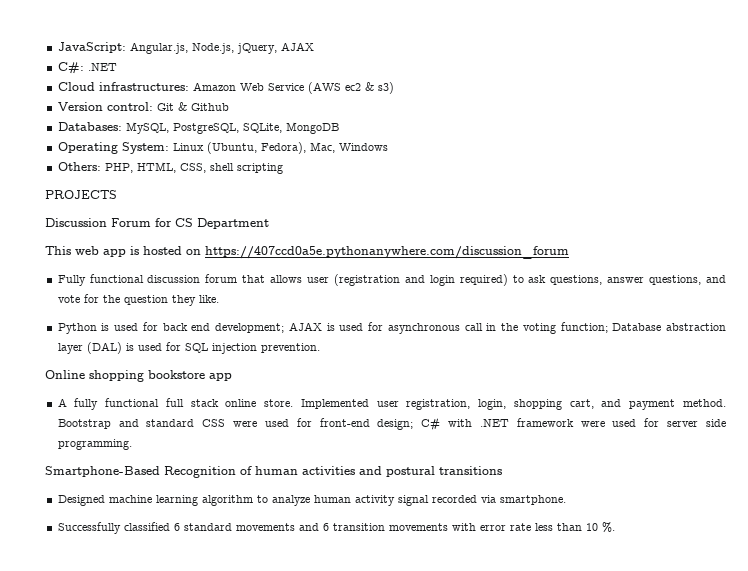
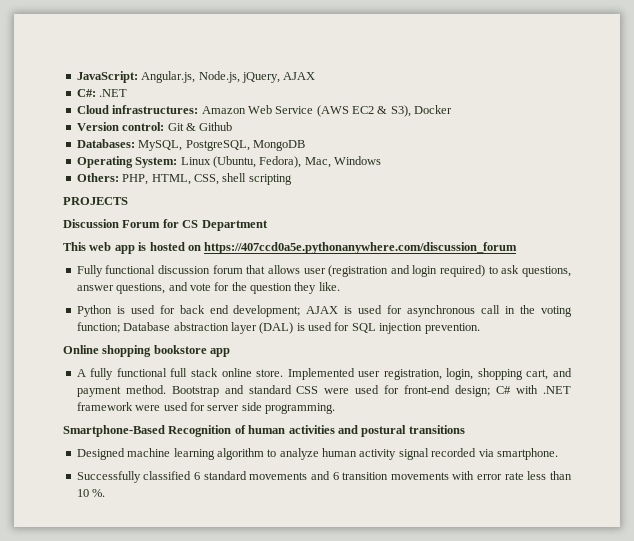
- Cloud infrastructures: Amazon Web Service (AWS ec2 & s3)
+ Cloud infrastructures: Amazon Web Service (AWS EC2 & S3), Docker
- Databases: MySQL, PostgreSQL, SQLite, MongoDB
+ Databases: MySQL, PostgreSQL, MongoDB

